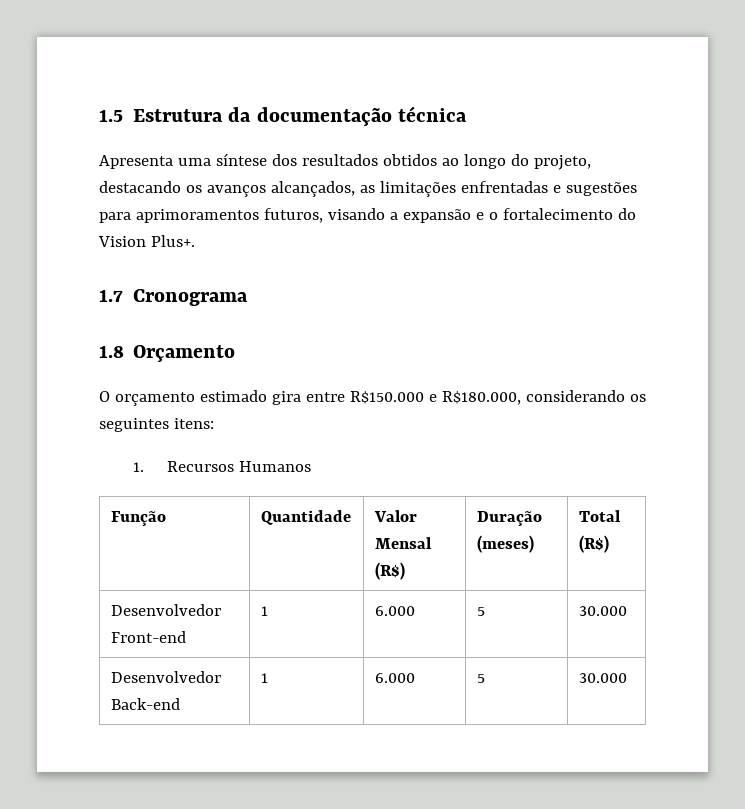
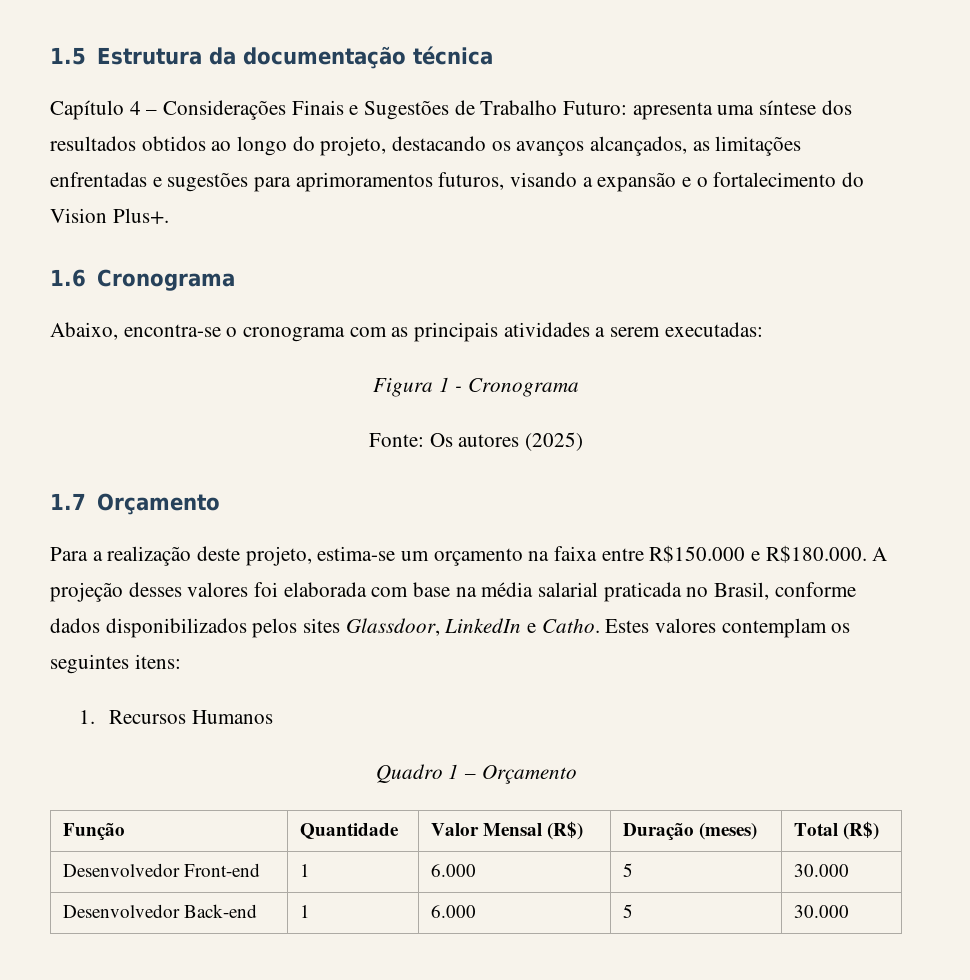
- Apresenta uma síntese dos resultados obtidos ao longo do projeto, destacando os avanços alcançados, as limitações enfrentadas e sugestões para aprimoramentos futuros, visando a expansão e o fortalecimento do Vision Plus+.
+ Capítulo 4 – Considerações Finais e Sugestões de Trabalho Futuro: apresenta uma síntese dos resultados obtidos ao longo do projeto, destacando os avanços alcançados, as limitações enfrentadas e sugestões para aprimoramentos futuros, visando a expansão e o fortalecimento do Vision Plus+.
- 1.7 Cronograma
- 1.8 Orçamento
- O orçamento estimado gira entre R$150.000 e R$180.000, considerando os seguintes itens:
+ 1.6 Cronograma
+ Abaixo, encontra-se o cronograma com as principais atividades a serem executadas:
+ Figura 1 - Cronograma
+ Fonte: Os autores (2025)
+ 1.7 Orçamento
+ Para a realização deste projeto, estima-se um orçamento na faixa entre R$150.000 e R$180.000. A projeção desses valores foi elaborada com base na média salarial praticada no Brasil, conforme dados disponibilizados pelos sites Glassdoor, LinkedIn e Catho. Estes valores contemplam os seguintes itens:
+ Quadro 1 – Orçamento

